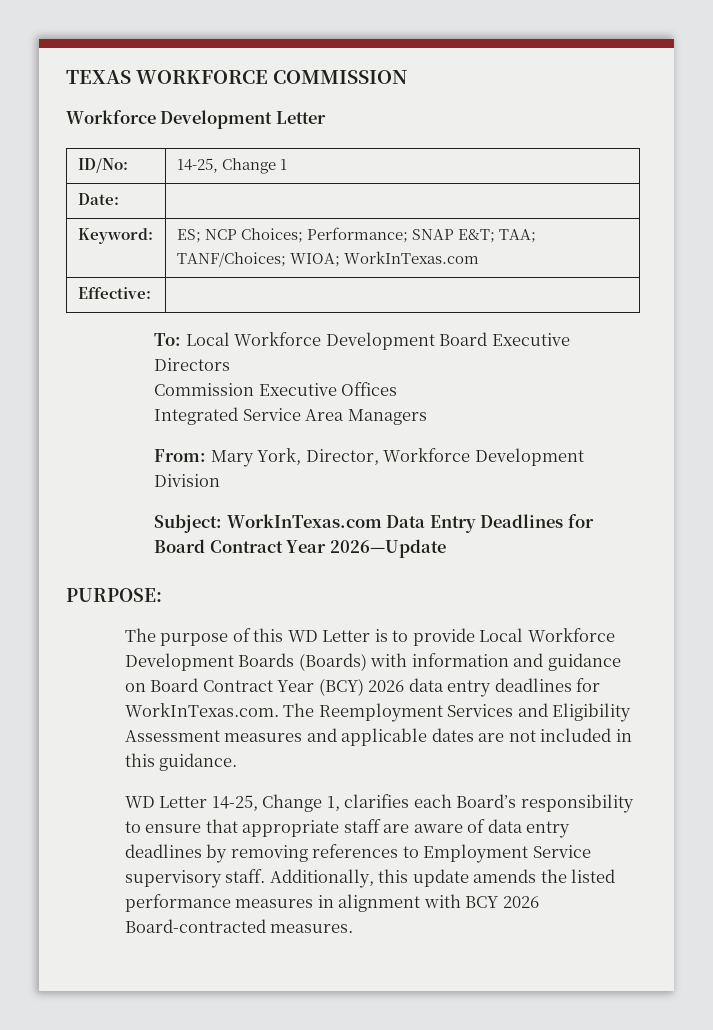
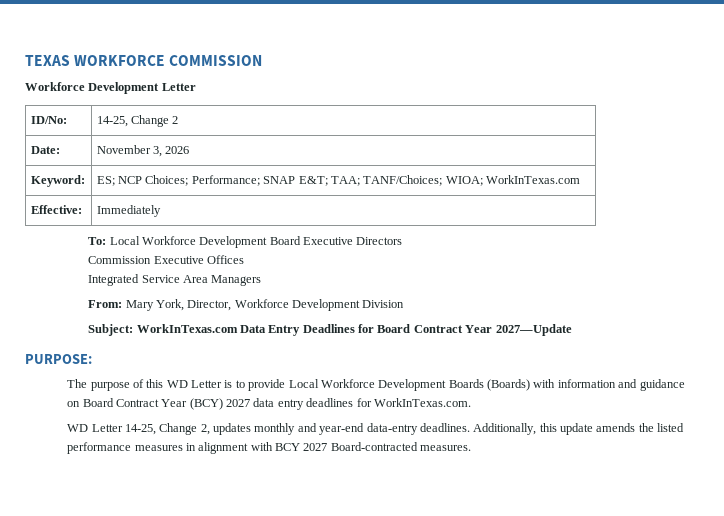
- ID/No: | 14-25, Change 1
+ ID/No: | 14-25, Change 2
- Date: |
+ Date: | November 3, 2026
- Effective: |
+ Effective: | Immediately
- Subject: WorkInTexas.com Data Entry Deadlines for Board Contract Year 2026—Update
+ Subject: WorkInTexas.com Data Entry Deadlines for Board Contract Year 2027—Update
- The purpose of this WD Letter is to provide Local Workforce Development Boards (Boards) with information and guidance on Board Contract Year (BCY) 2026 data entry deadlines for WorkInTexas.com. The Reemployment Services and Eligibility Assessment measures and applicable dates are not included in this guidance.
- WD Letter 14-25, Change 1, clarifies each Board’s responsibility to ensure that appropriate staff are aware of data entry deadlines by removing references to Employment Service supervisory staff.
+ The purpose of this WD Letter is to provide Local Workforce Development Boards (Boards) with information and guidance on Board Contract Year (BCY) 2027 data entry deadlines for WorkInTexas.com.
+ WD Letter 14-25, Change 2, updates monthly and year-end data-entry deadlines.
- Additionally, this update amends the listed performance measures in alignment with BCY 2026 Board-contracted measures.
+ Additionally, this update amends the listed performance measures in alignment with BCY 2027 Board-contracted measures.

